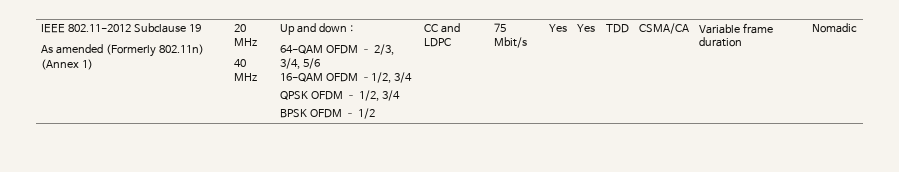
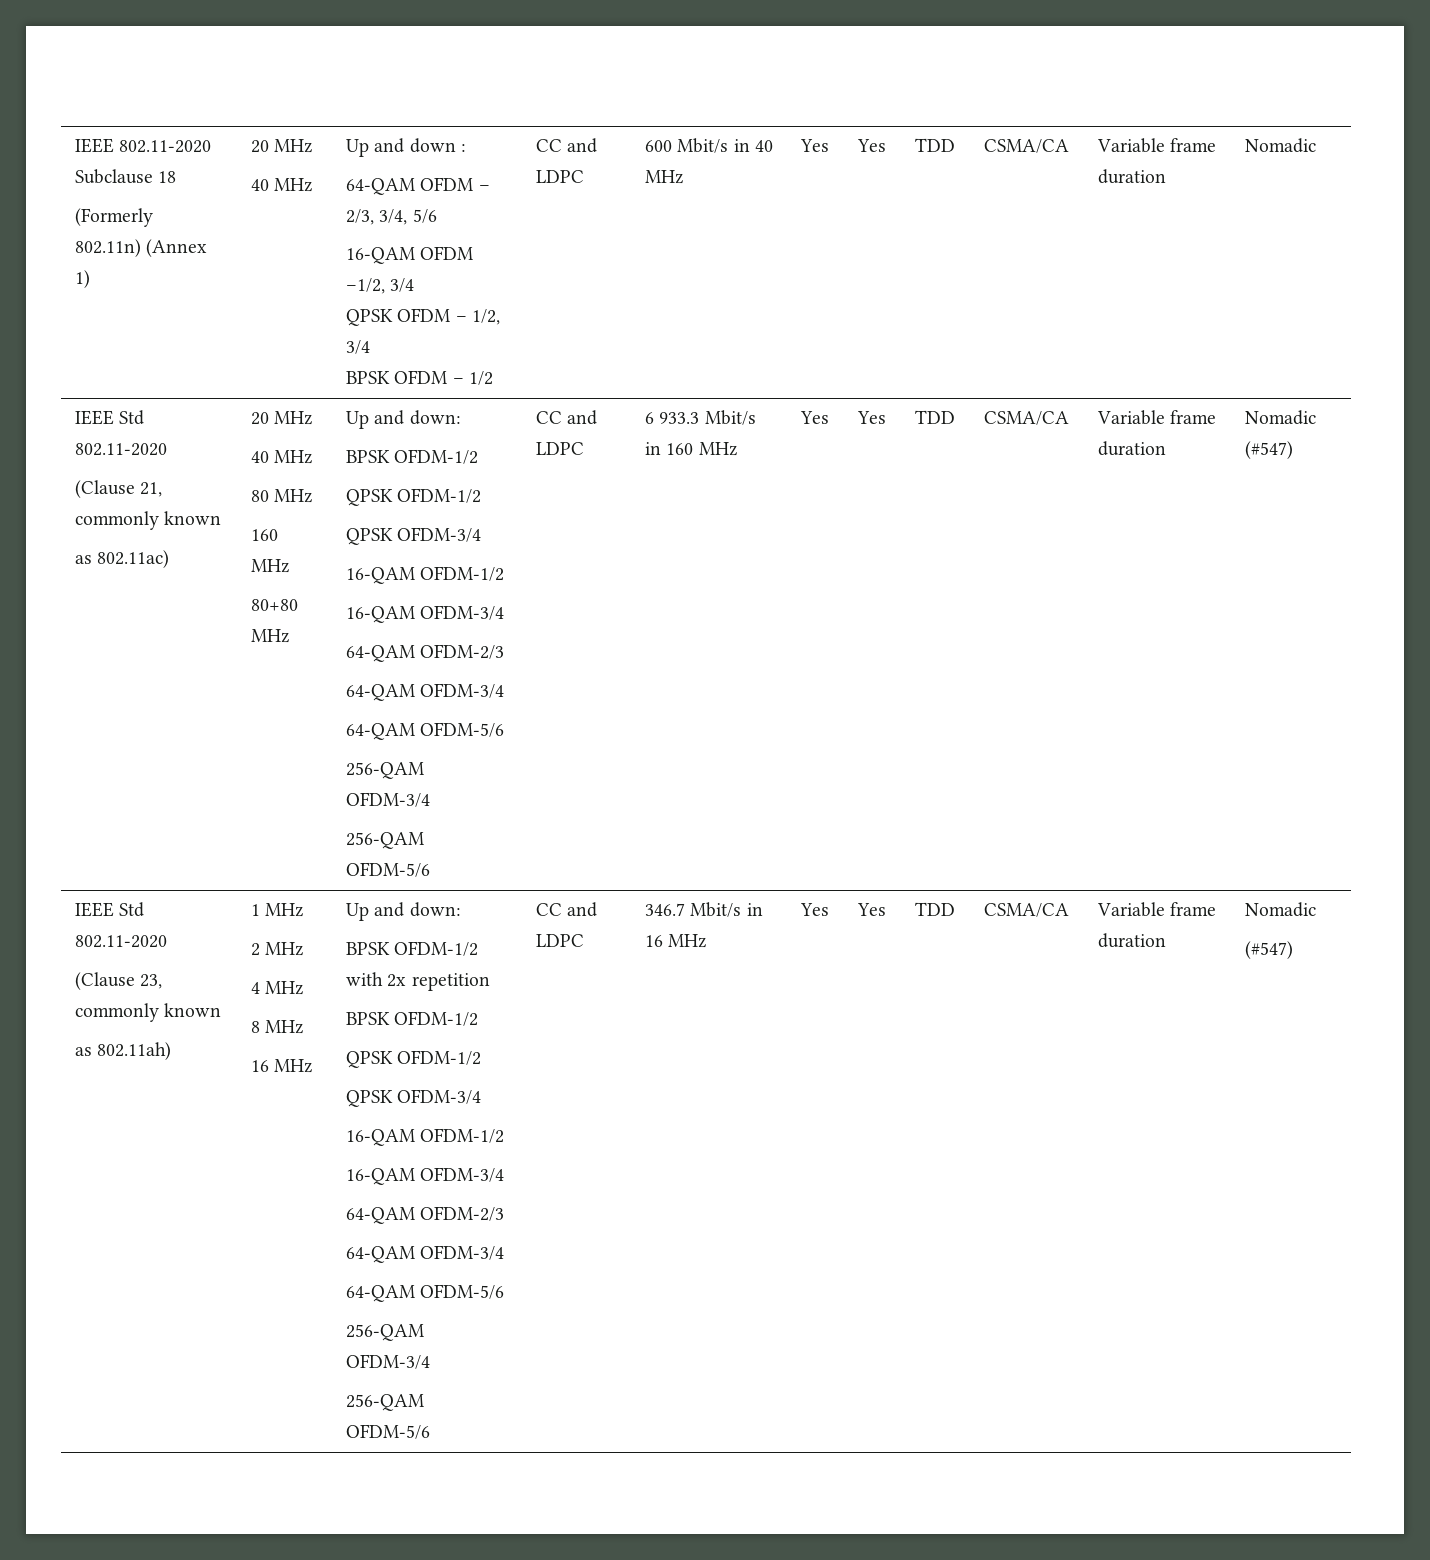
- IEEE 802.11-2012 Subclause 19
- As amended (Formerly 802.11n) (Annex 1)
+ IEEE 802.11-2020 Subclause 18
+ (Formerly 802.11n) (Annex 1)
- 75 Mbit/s | Yes | Yes | TDD | CSMA/CA | Variable frame duration | Nomadic
+ 600 Mbit/s in 40 MHz | Yes | Yes | TDD | CSMA/CA | Variable frame duration | Nomadic
+ IEEE Std 802.11-2020
+ (Clause 21, commonly known
+ as 802.11ac) | 20 MHz
+ 40 MHz
+ 80 MHz
+ 160 MHz
+ 80+80 MHz | Up and down:
+ BPSK OFDM-1/2
+ QPSK OFDM-1/2
+ QPSK OFDM-3/4
+ 16-QAM OFDM-1/2
+ 16-QAM OFDM-3/4
+ 64-QAM OFDM-2/3
+ 64-QAM OFDM-3/4
+ 64-QAM OFDM-5/6
+ 256-QAM OFDM-3/4
+ 256-QAM OFDM-5/6 | CC and LDPC | 6 933.3 Mbit/s in 160 MHz | Yes | Yes | TDD | CSMA/CA | Variable frame duration | Nomadic (#547)
+ IEEE Std 802.11-2020
+ (Clause 23, commonly known
+ as 802.11ah) | 1 MHz
+ 2 MHz
+ 4 MHz
+ 8 MHz
+ 16 MHz | Up and down:
+ BPSK OFDM-1/2 with 2x repetition
+ BPSK OFDM-1/2
+ QPSK OFDM-1/2
+ QPSK OFDM-3/4
+ 16-QAM OFDM-1/2
+ 16-QAM OFDM-3/4
+ 64-QAM OFDM-2/3
+ 64-QAM OFDM-3/4
+ 64-QAM OFDM-5/6
+ 256-QAM OFDM-3/4
+ 256-QAM OFDM-5/6 | CC and LDPC | 346.7 Mbit/s in 16 MHz | Yes | Yes | TDD | CSMA/CA | Variable frame duration | Nomadic
+ (#547)

